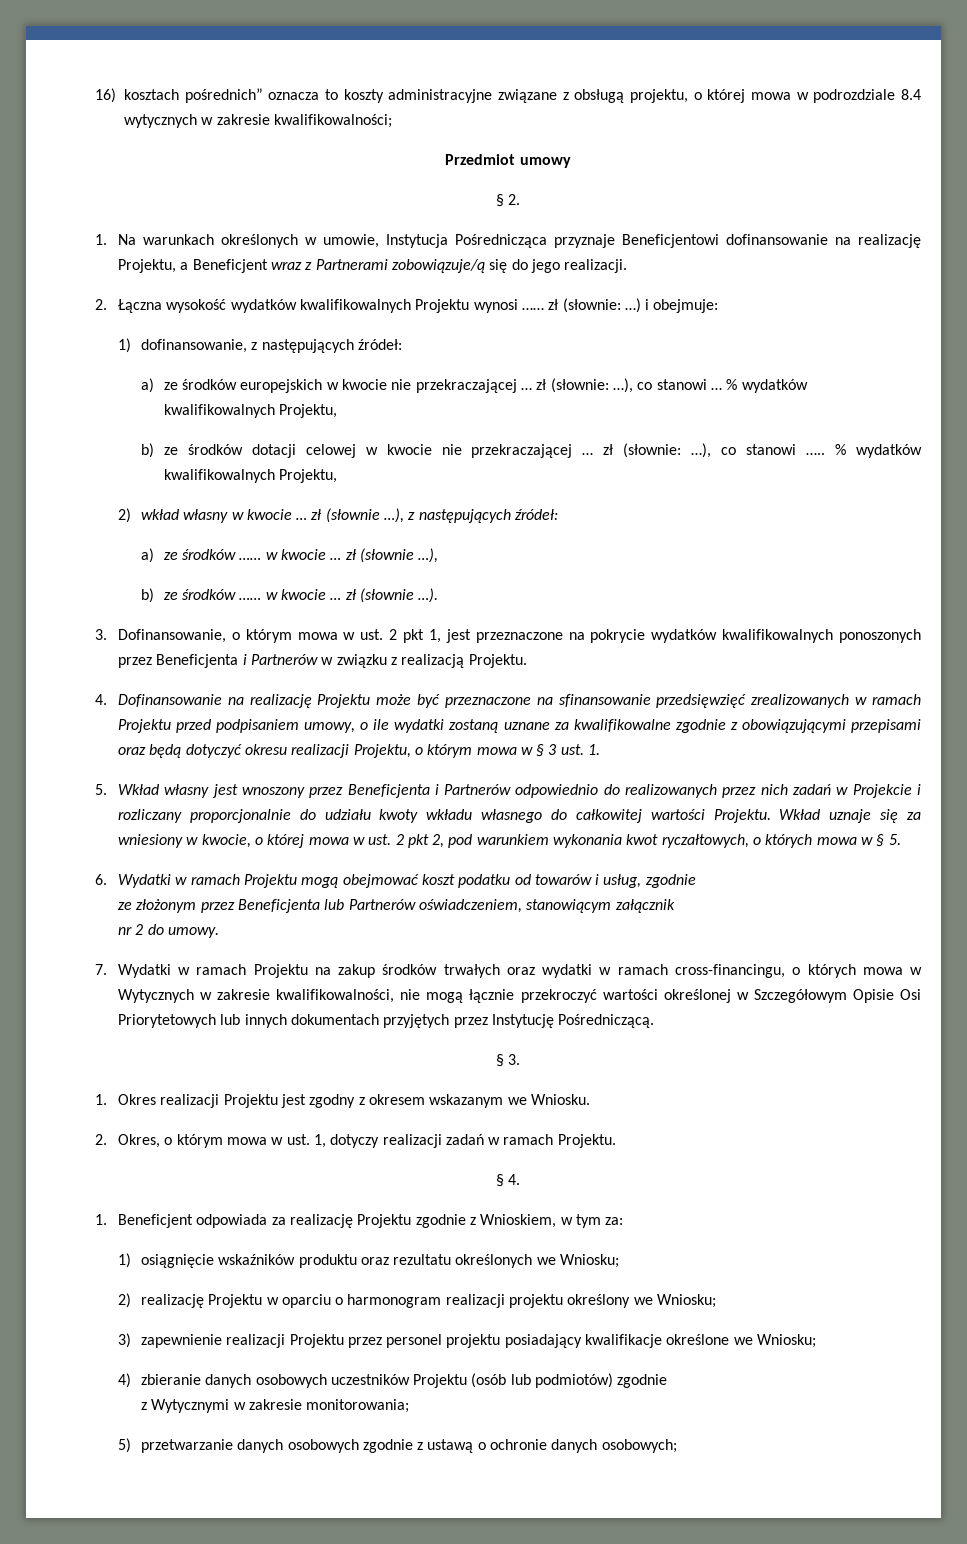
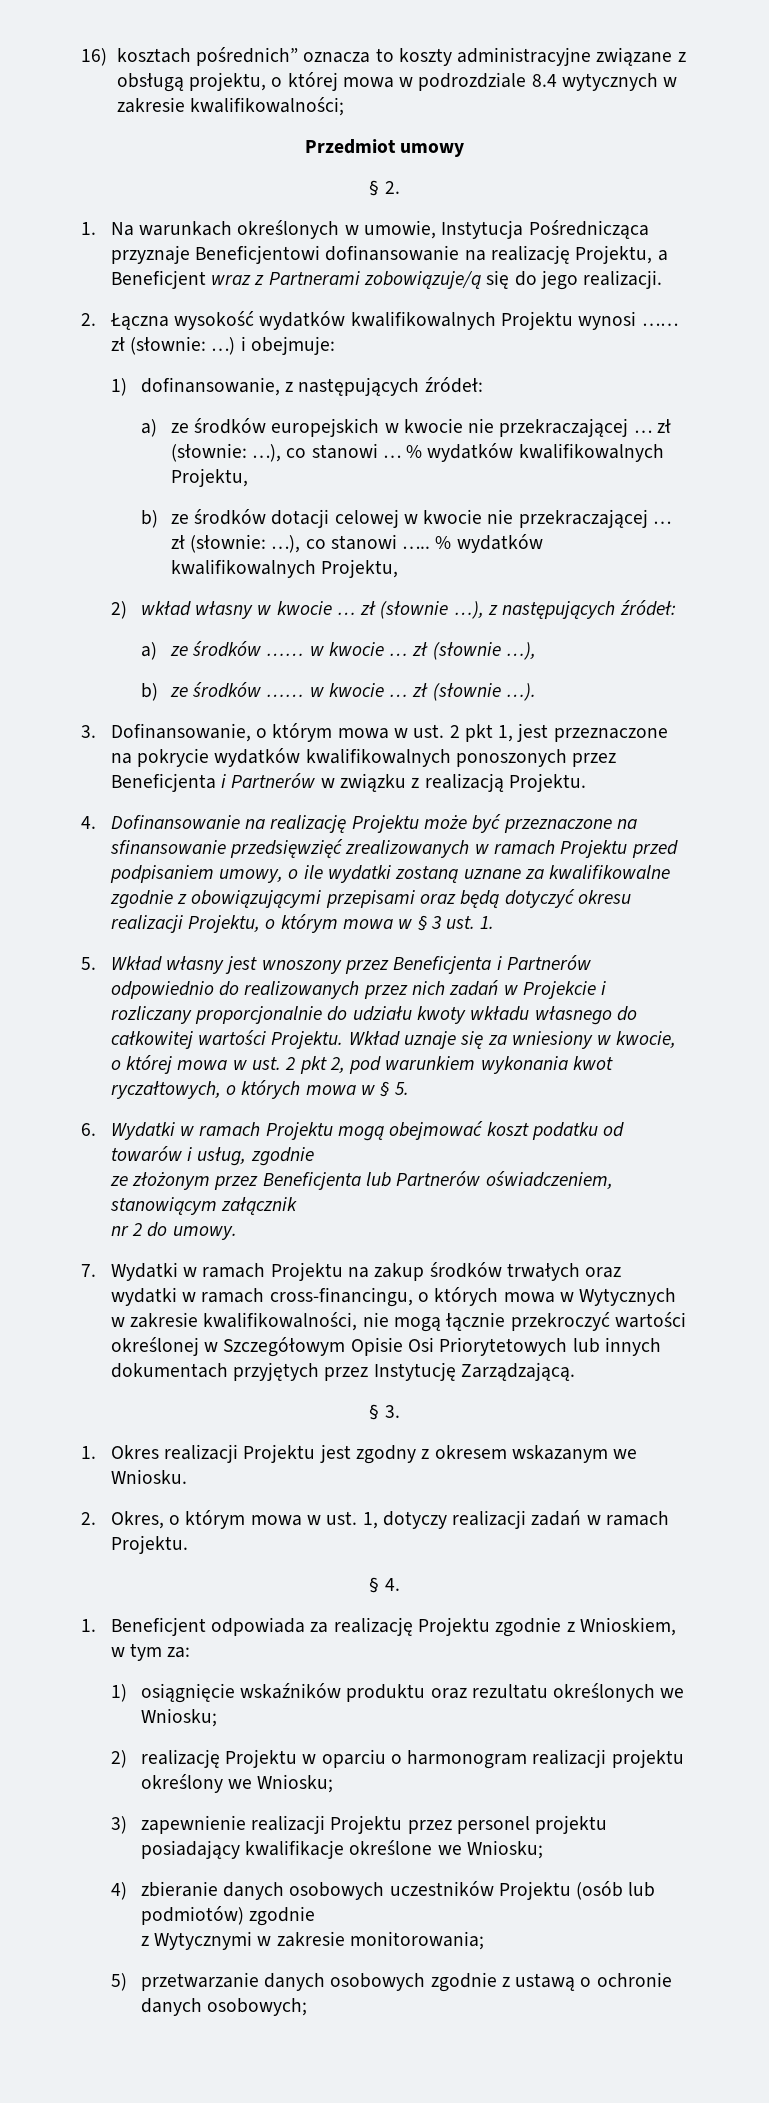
- 7. Wydatki w ramach Projektu na zakup środków trwałych oraz wydatki w ramach cross-financingu, o których mowa w Wytycznych w zakresie kwalifikowalności, nie mogą łącznie przekroczyć wartości określonej w Szczegółowym Opisie Osi Priorytetowych lub innych dokumentach przyjętych przez Instytucję Pośredniczącą.
+ 7. Wydatki w ramach Projektu na zakup środków trwałych oraz wydatki w ramach cross-financingu, o których mowa w Wytycznych w zakresie kwalifikowalności, nie mogą łącznie przekroczyć wartości określonej w Szczegółowym Opisie Osi Priorytetowych lub innych dokumentach przyjętych przez Instytucję Zarządzającą.

